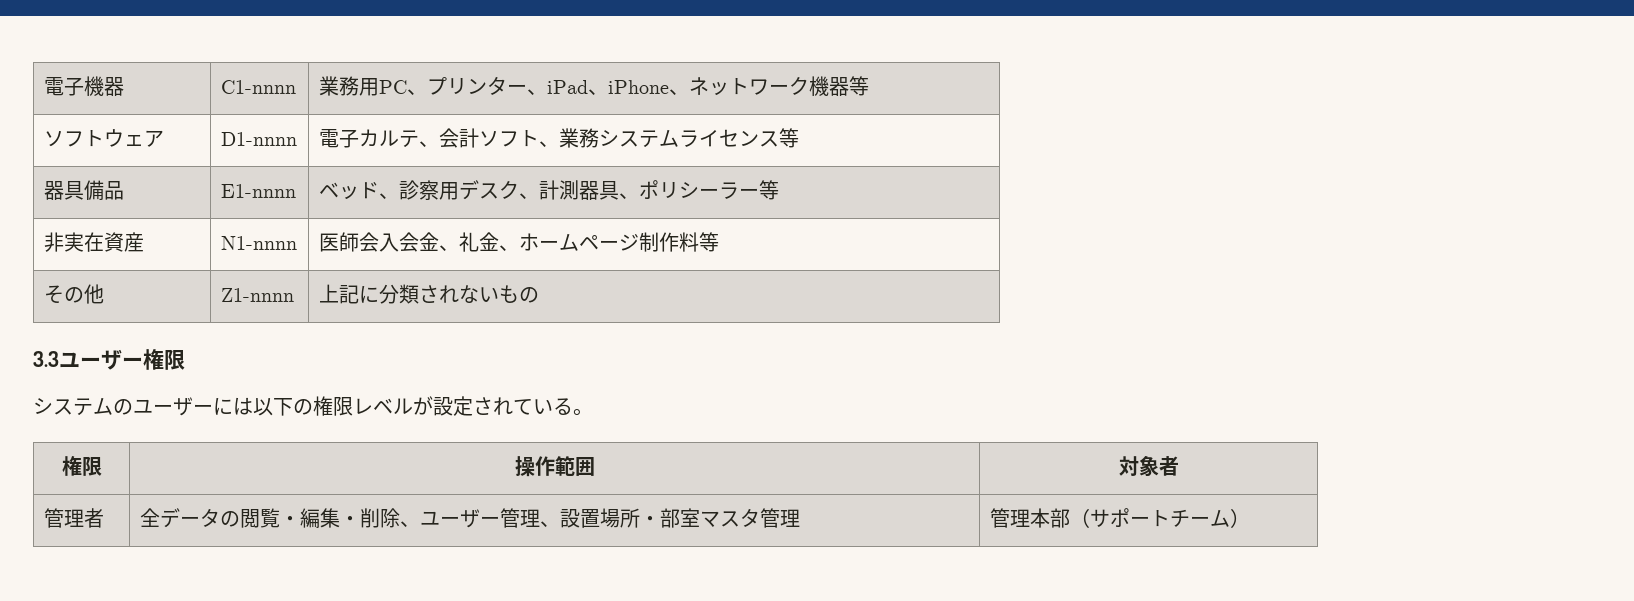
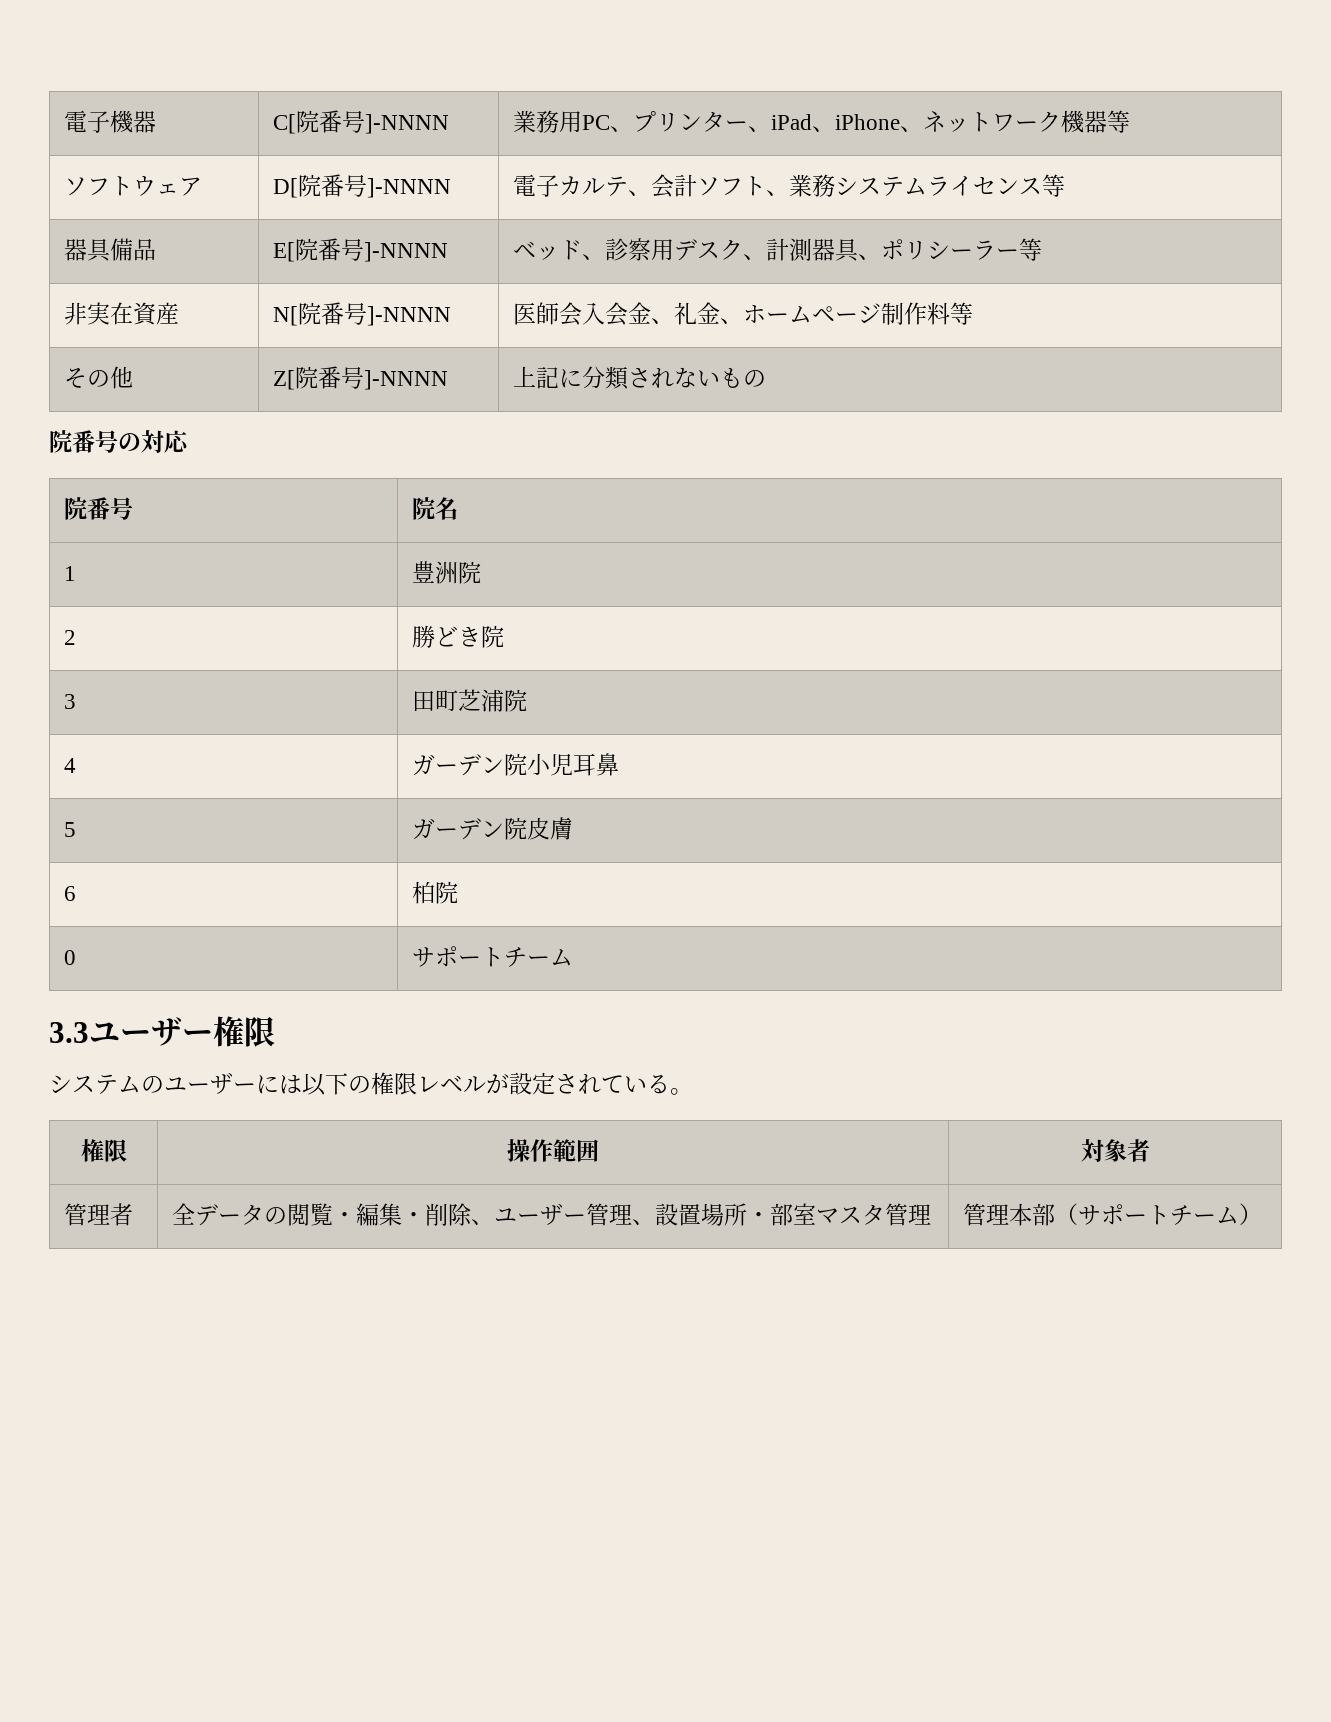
- 電子機器 | C1-nnnn | 業務用PC、プリンター、iPad、iPhone、ネットワーク機器等
+ 電子機器 | C[院番号]-NNNN | 業務用PC、プリンター、iPad、iPhone、ネットワーク機器等
- ソフトウェア | D1-nnnn | 電子カルテ、会計ソフト、業務システムライセンス等
+ ソフトウェア | D[院番号]-NNNN | 電子カルテ、会計ソフト、業務システムライセンス等
- 器具備品 | E1-nnnn | ベッド、診察用デスク、計測器具、ポリシーラー等
+ 器具備品 | E[院番号]-NNNN | ベッド、診察用デスク、計測器具、ポリシーラー等
- 非実在資産 | N1-nnnn | 医師会入会金、礼金、ホームページ制作料等
+ 非実在資産 | N[院番号]-NNNN | 医師会入会金、礼金、ホームページ制作料等
- その他 | Z1-nnnn | 上記に分類されないもの
+ その他 | Z[院番号]-NNNN | 上記に分類されないもの
+ 院番号の対応
+ 院番号 | 院名
+ 1 | 豊洲院
+ 2 | 勝どき院
+ 3 | 田町芝浦院
+ 4 | ガーデン院小児耳鼻
+ 5 | ガーデン院皮膚
+ 6 | 柏院
+ 0 | サポートチーム

